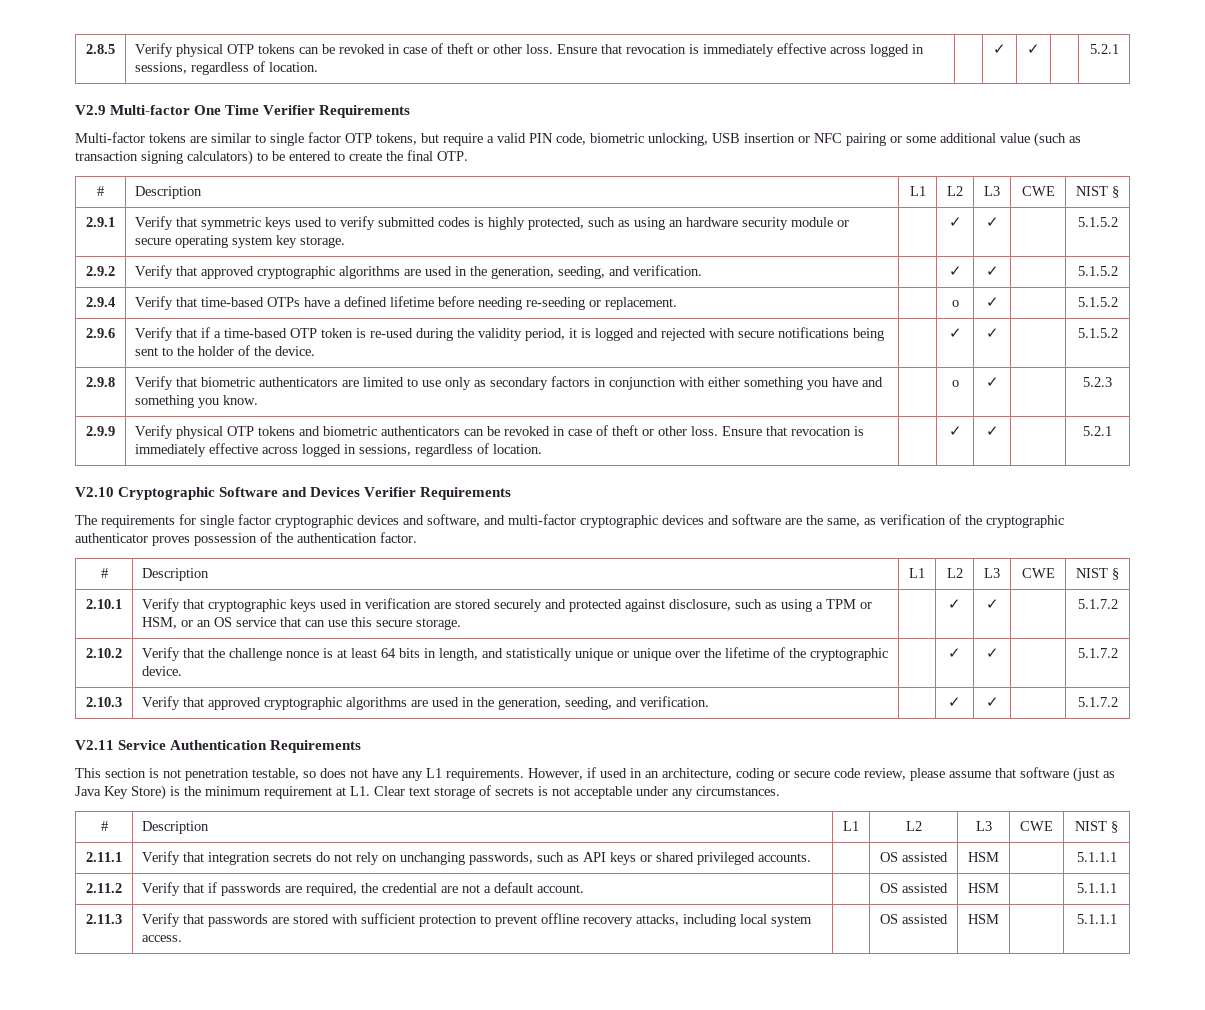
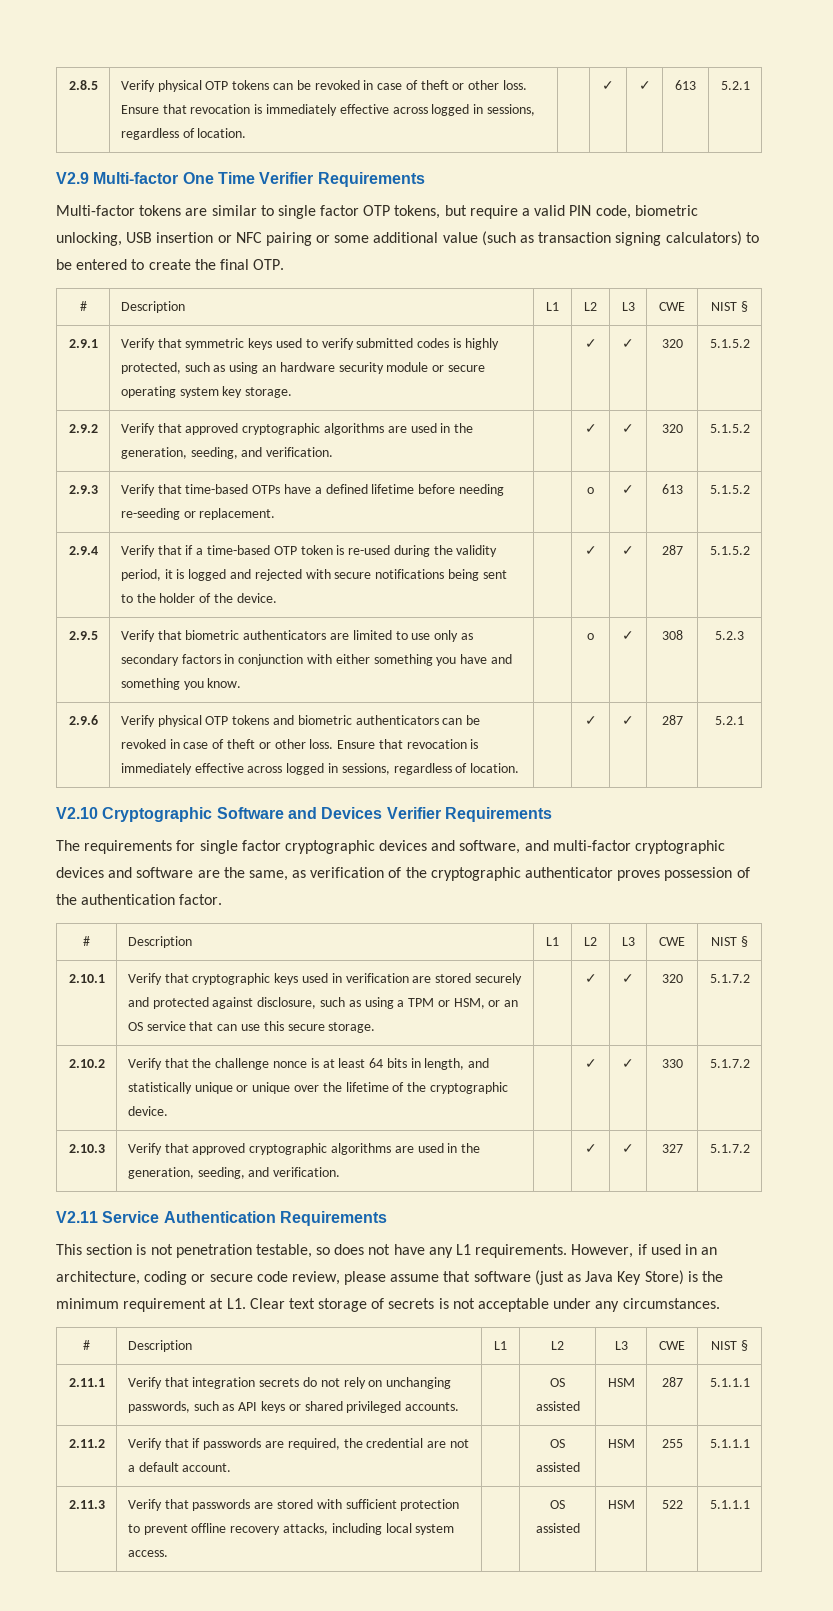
- 2.8.5 | Verify physical OTP tokens can be revoked in case of theft or other loss. Ensure that revocation is immediately effective across logged in sessions, regardless of location. | | ✓ | ✓ | | 5.2.1
+ 2.8.5 | Verify physical OTP tokens can be revoked in case of theft or other loss. Ensure that revocation is immediately effective across logged in sessions, regardless of location. | | ✓ | ✓ | 613 | 5.2.1
- 2.9.1 | Verify that symmetric keys used to verify submitted codes is highly protected, such as using an hardware security module or secure operating system key storage. | | ✓ | ✓ | | 5.1.5.2
+ 2.9.1 | Verify that symmetric keys used to verify submitted codes is highly protected, such as using an hardware security module or secure operating system key storage. | | ✓ | ✓ | 320 | 5.1.5.2
- 2.9.2 | Verify that approved cryptographic algorithms are used in the generation, seeding, and verification. | | ✓ | ✓ | | 5.1.5.2
- 2.9.4 | Verify that time-based OTPs have a defined lifetime before needing re-seeding or replacement. | | o | ✓ | | 5.1.5.2
- 2.9.6 | Verify that if a time-based OTP token is re-used during the validity period, it is logged and rejected with secure notifications being sent to the holder of the device. | | ✓ | ✓ | | 5.1.5.2
- 2.9.8 | Verify that biometric authenticators are limited to use only as secondary factors in conjunction with either something you have and something you know. | | o | ✓ | | 5.2.3
+ 2.9.2 | Verify that approved cryptographic algorithms are used in the generation, seeding, and verification. | | ✓ | ✓ | 320 | 5.1.5.2
+ 2.9.3 | Verify that time-based OTPs have a defined lifetime before needing re-seeding or replacement. | | o | ✓ | 613 | 5.1.5.2
+ 2.9.4 | Verify that if a time-based OTP token is re-used during the validity period, it is logged and rejected with secure notifications being sent to the holder of the device. | | ✓ | ✓ | 287 | 5.1.5.2
+ 2.9.5 | Verify that biometric authenticators are limited to use only as secondary factors in conjunction with either something you have and something you know. | | o | ✓ | 308 | 5.2.3
- 2.9.9 | Verify physical OTP tokens and biometric authenticators can be revoked in case of theft or other loss. Ensure that revocation is immediately effective across logged in sessions, regardless of location. | | ✓ | ✓ | | 5.2.1
+ 2.9.6 | Verify physical OTP tokens and biometric authenticators can be revoked in case of theft or other loss. Ensure that revocation is immediately effective across logged in sessions, regardless of location. | | ✓ | ✓ | 287 | 5.2.1
- 2.10.1 | Verify that cryptographic keys used in verification are stored securely and protected against disclosure, such as using a TPM or HSM, or an OS service that can use this secure storage. | | ✓ | ✓ | | 5.1.7.2
+ 2.10.1 | Verify that cryptographic keys used in verification are stored securely and protected against disclosure, such as using a TPM or HSM, or an OS service that can use this secure storage. | | ✓ | ✓ | 320 | 5.1.7.2
- 2.10.2 | Verify that the challenge nonce is at least 64 bits in length, and statistically unique or unique over the lifetime of the cryptographic device. | | ✓ | ✓ | | 5.1.7.2
+ 2.10.2 | Verify that the challenge nonce is at least 64 bits in length, and statistically unique or unique over the lifetime of the cryptographic device. | | ✓ | ✓ | 330 | 5.1.7.2
- 2.10.3 | Verify that approved cryptographic algorithms are used in the generation, seeding, and verification. | | ✓ | ✓ | | 5.1.7.2
+ 2.10.3 | Verify that approved cryptographic algorithms are used in the generation, seeding, and verification. | | ✓ | ✓ | 327 | 5.1.7.2
- 2.11.1 | Verify that integration secrets do not rely on unchanging passwords, such as API keys or shared privileged accounts. | | OS assisted | HSM | | 5.1.1.1
+ 2.11.1 | Verify that integration secrets do not rely on unchanging passwords, such as API keys or shared privileged accounts. | | OS assisted | HSM | 287 | 5.1.1.1
- 2.11.2 | Verify that if passwords are required, the credential are not a default account. | | OS assisted | HSM | | 5.1.1.1
+ 2.11.2 | Verify that if passwords are required, the credential are not a default account. | | OS assisted | HSM | 255 | 5.1.1.1
- 2.11.3 | Verify that passwords are stored with sufficient protection to prevent offline recovery attacks, including local system access. | | OS assisted | HSM | | 5.1.1.1
+ 2.11.3 | Verify that passwords are stored with sufficient protection to prevent offline recovery attacks, including local system access. | | OS assisted | HSM | 522 | 5.1.1.1

